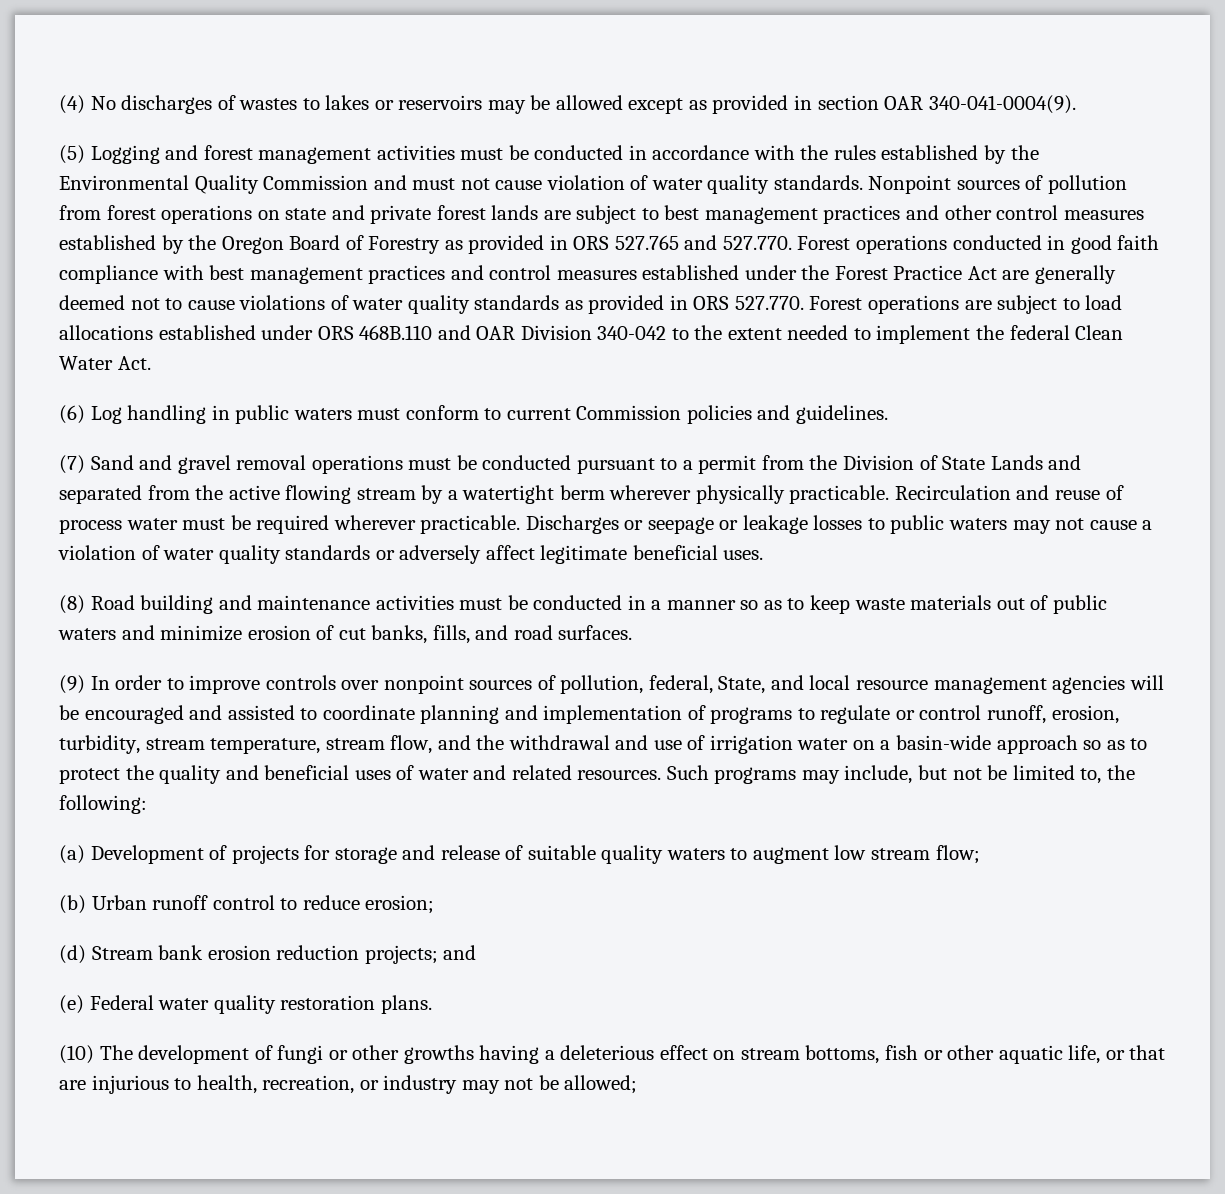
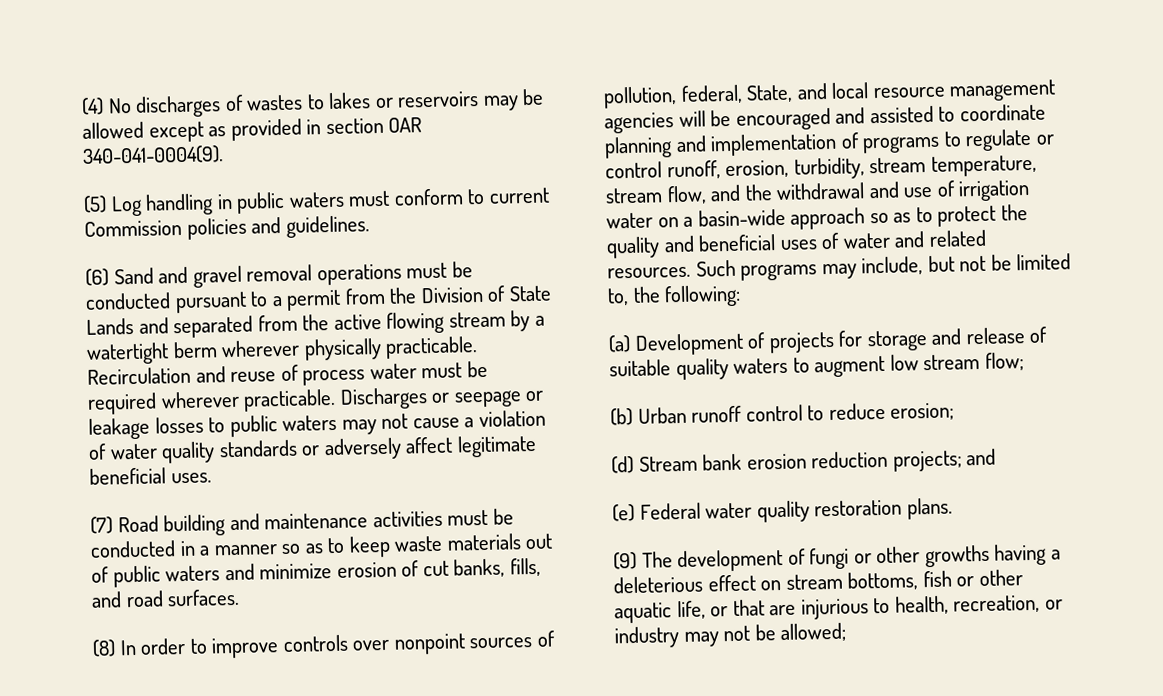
- (5) Logging and forest management activities must be conducted in accordance with the rules established by the Environmental Quality Commission and must not cause violation of water quality standards. Nonpoint sources of pollution from forest operations on state and private forest lands are subject to best management practices and other control measures established by the Oregon Board of Forestry as provided in ORS 527.765 and 527.770. Forest operations conducted in good faith compliance with best management practices and control measures established under the Forest Practice Act are generally deemed not to cause violations of water quality standards as provided in ORS 527.770. Forest operations are subject to load allocations established under ORS 468B.110 and OAR Division 340-042 to the extent needed to implement the federal Clean Water Act.
- (6) Log handling in public waters must conform to current Commission policies and guidelines.
+ (5) Log handling in public waters must conform to current Commission policies and guidelines.
- (7) Sand and gravel removal operations must be conducted pursuant to a permit from the Division of State Lands and separated from the active flowing stream by a watertight berm wherever physically practicable.
+ (6) Sand and gravel removal operations must be conducted pursuant to a permit from the Division of State Lands and separated from the active flowing stream by a watertight berm wherever physically practicable.
- (8) Road building and maintenance activities must be conducted in a manner so as to keep waste materials out of public waters and minimize erosion of cut banks, fills, and road surfaces.
+ (7) Road building and maintenance activities must be conducted in a manner so as to keep waste materials out of public waters and minimize erosion of cut banks, fills, and road surfaces.
- (9) In order to improve controls over nonpoint sources of pollution, federal, State, and local resource management agencies will be encouraged and assisted to coordinate planning and implementation of programs to regulate or control runoff, erosion, turbidity, stream temperature, stream flow, and the withdrawal and use of irrigation water on a basin-wide approach so as to protect the quality and beneficial uses of water and related resources.
+ (8) In order to improve controls over nonpoint sources of pollution, federal, State, and local resource management agencies will be encouraged and assisted to coordinate planning and implementation of programs to regulate or control runoff, erosion, turbidity, stream temperature, stream flow, and the withdrawal and use of irrigation water on a basin-wide approach so as to protect the quality and beneficial uses of water and related resources.
- (10) The development of fungi or other growths having a deleterious effect on stream bottoms, fish or other aquatic life, or that are injurious to health, recreation, or industry may not be allowed;
+ (9) The development of fungi or other growths having a deleterious effect on stream bottoms, fish or other aquatic life, or that are injurious to health, recreation, or industry may not be allowed;

